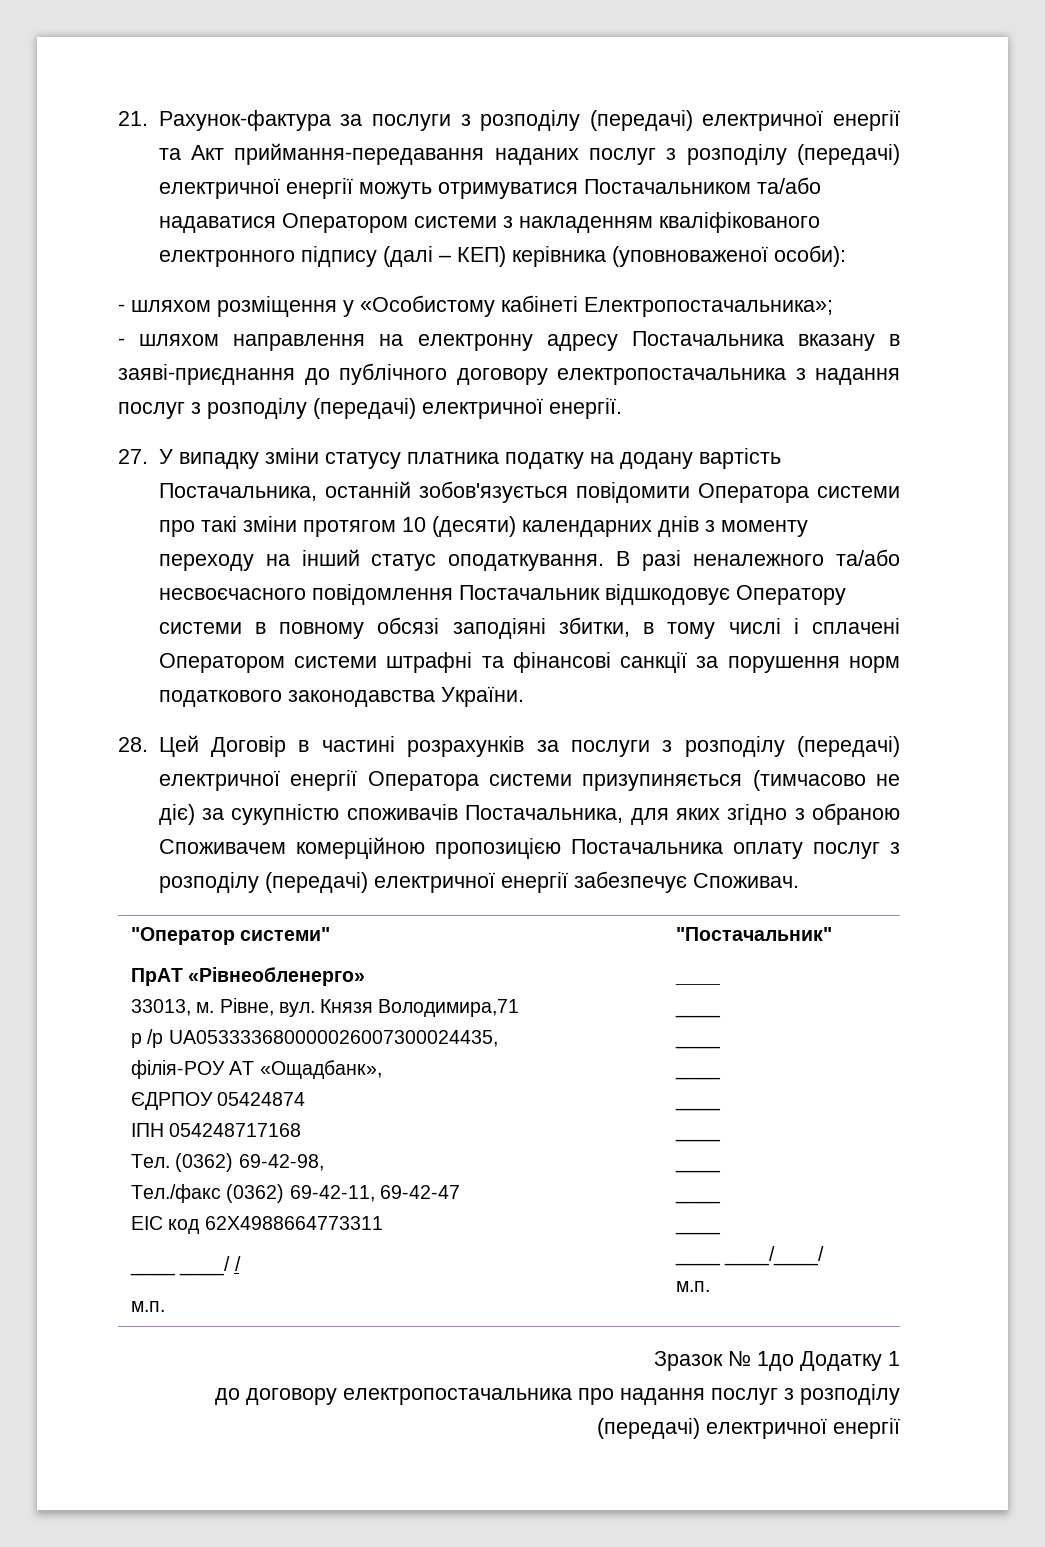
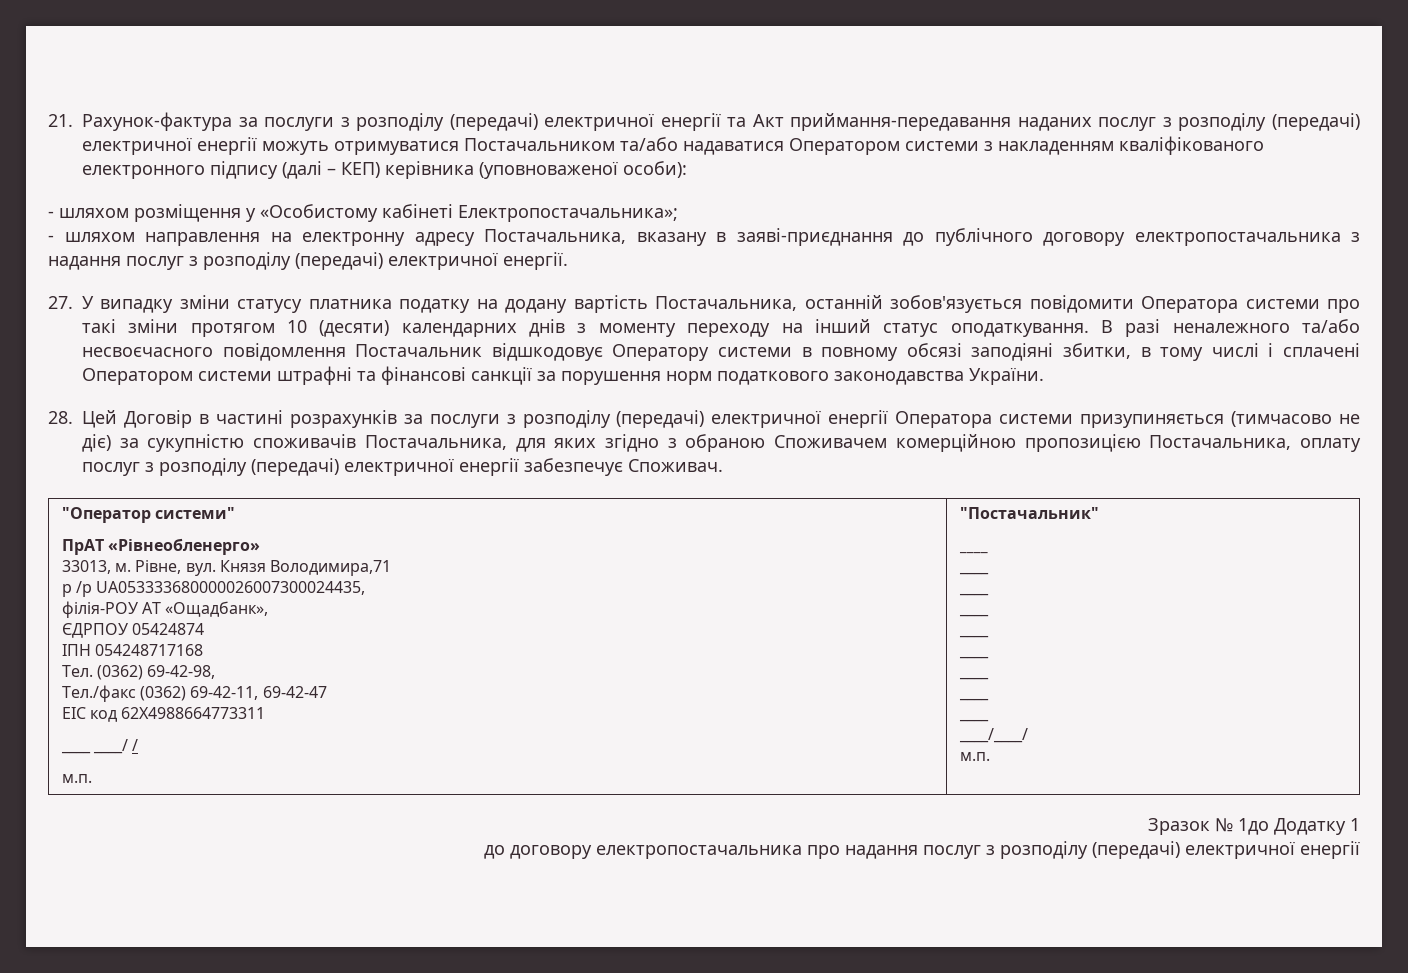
- - шляхом направлення на електронну адресу Постачальника вказану в заяві-приєднання до публічного договору електропостачальника з надання послуг з розподілу (передачі) електричної енергії.
+ - шляхом направлення на електронну адресу Постачальника, вказану в заяві-приєднання до публічного договору електропостачальника з надання послуг з розподілу (передачі) електричної енергії.
- 28. Цей Договір в частині розрахунків за послуги з розподілу (передачі) електричної енергії Оператора системи призупиняється (тимчасово не діє) за сукупністю споживачів Постачальника, для яких згідно з обраною Споживачем комерційною пропозицією Постачальника оплату послуг з розподілу (передачі) електричної енергії забезпечує Споживач.
+ 28. Цей Договір в частині розрахунків за послуги з розподілу (передачі) електричної енергії Оператора системи призупиняється (тимчасово не діє) за сукупністю споживачів Постачальника, для яких згідно з обраною Споживачем комерційною пропозицією Постачальника, оплату послуг з розподілу (передачі) електричної енергії забезпечує Споживач.
- ____ ____/____/
+ ____/____/

